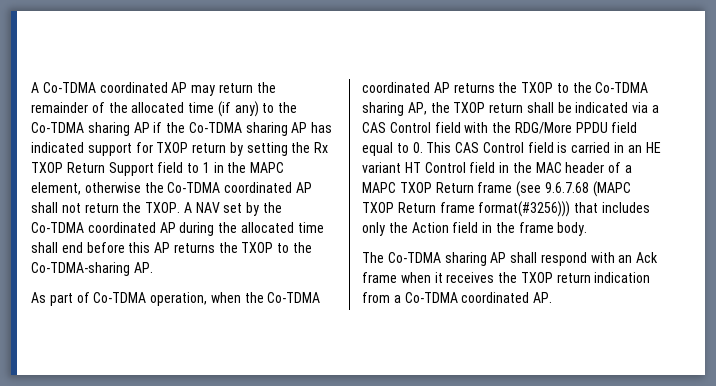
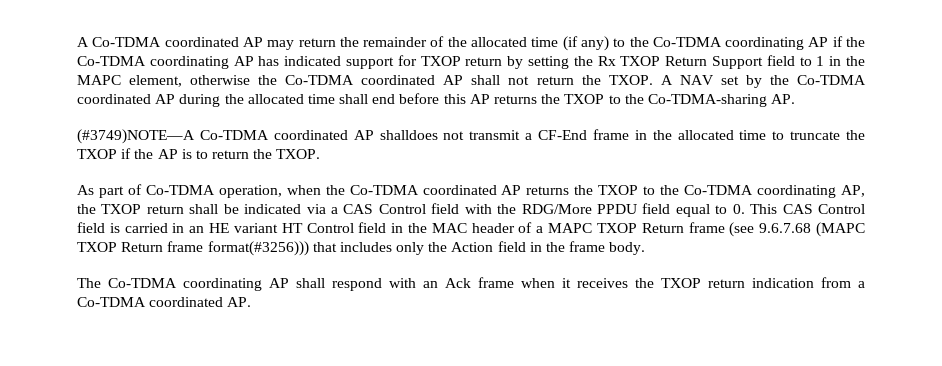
- A Co-TDMA coordinated AP may return the remainder of the allocated time (if any) to the Co-TDMA sharing AP if the Co-TDMA sharing AP has indicated support for TXOP return by setting the Rx TXOP Return Support field to 1 in the MAPC element, otherwise the Co-TDMA coordinated AP shall not return the TXOP.
+ A Co-TDMA coordinated AP may return the remainder of the allocated time (if any) to the Co-TDMA coordinating AP if the Co-TDMA coordinating AP has indicated support for TXOP return by setting the Rx TXOP Return Support field to 1 in the MAPC element, otherwise the Co-TDMA coordinated AP shall not return the TXOP.
+ (#3749)NOTE—A Co-TDMA coordinated AP shalldoes not transmit a CF-End frame in the allocated time to truncate the TXOP if the AP is to return the TXOP.
- As part of Co-TDMA operation, when the Co-TDMA coordinated AP returns the TXOP to the Co-TDMA sharing AP, the TXOP return shall be indicated via a CAS Control field with the RDG/More PPDU field equal to 0. This CAS Control field is carried in an HE variant HT Control field in the MAC header of a MAPC TXOP Return frame (see 9.6.7.68 (MAPC TXOP Return frame format(#3256))) that includes only the Action field in the frame body.
+ As part of Co-TDMA operation, when the Co-TDMA coordinated AP returns the TXOP to the Co-TDMA coordinating AP, the TXOP return shall be indicated via a CAS Control field with the RDG/More PPDU field equal to 0. This CAS Control field is carried in an HE variant HT Control field in the MAC header of a MAPC TXOP Return frame (see 9.6.7.68 (MAPC TXOP Return frame format(#3256))) that includes only the Action field in the frame body.
- The Co-TDMA sharing AP shall respond with an Ack frame when it receives the TXOP return indication from a Co-TDMA coordinated AP.
+ The Co-TDMA coordinating AP shall respond with an Ack frame when it receives the TXOP return indication from a Co-TDMA coordinated AP.

